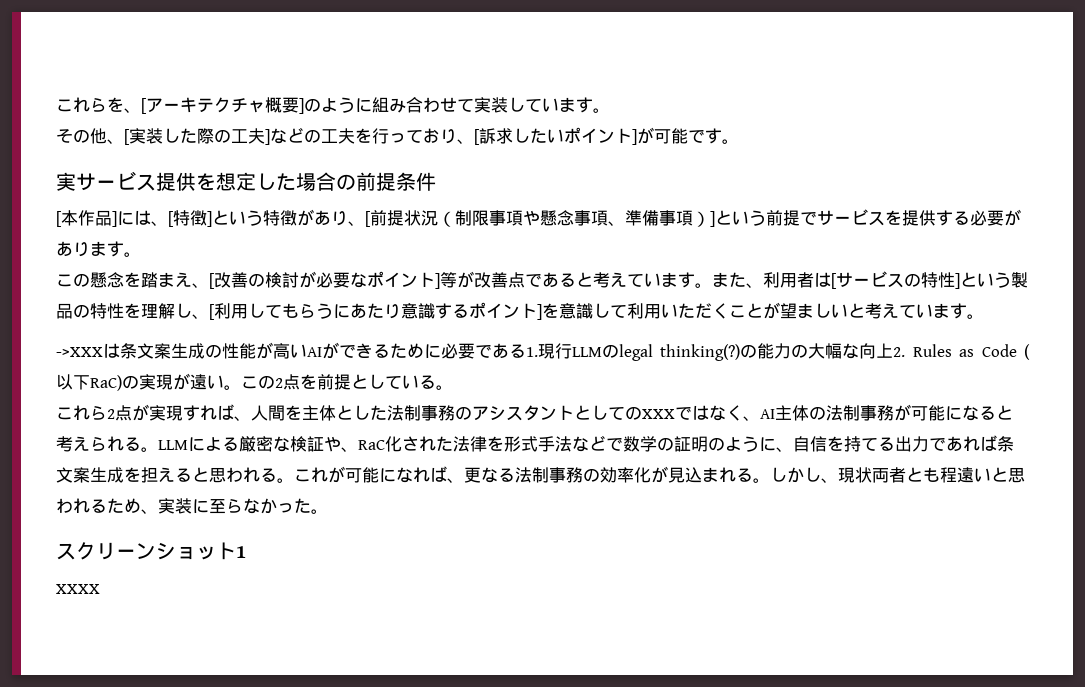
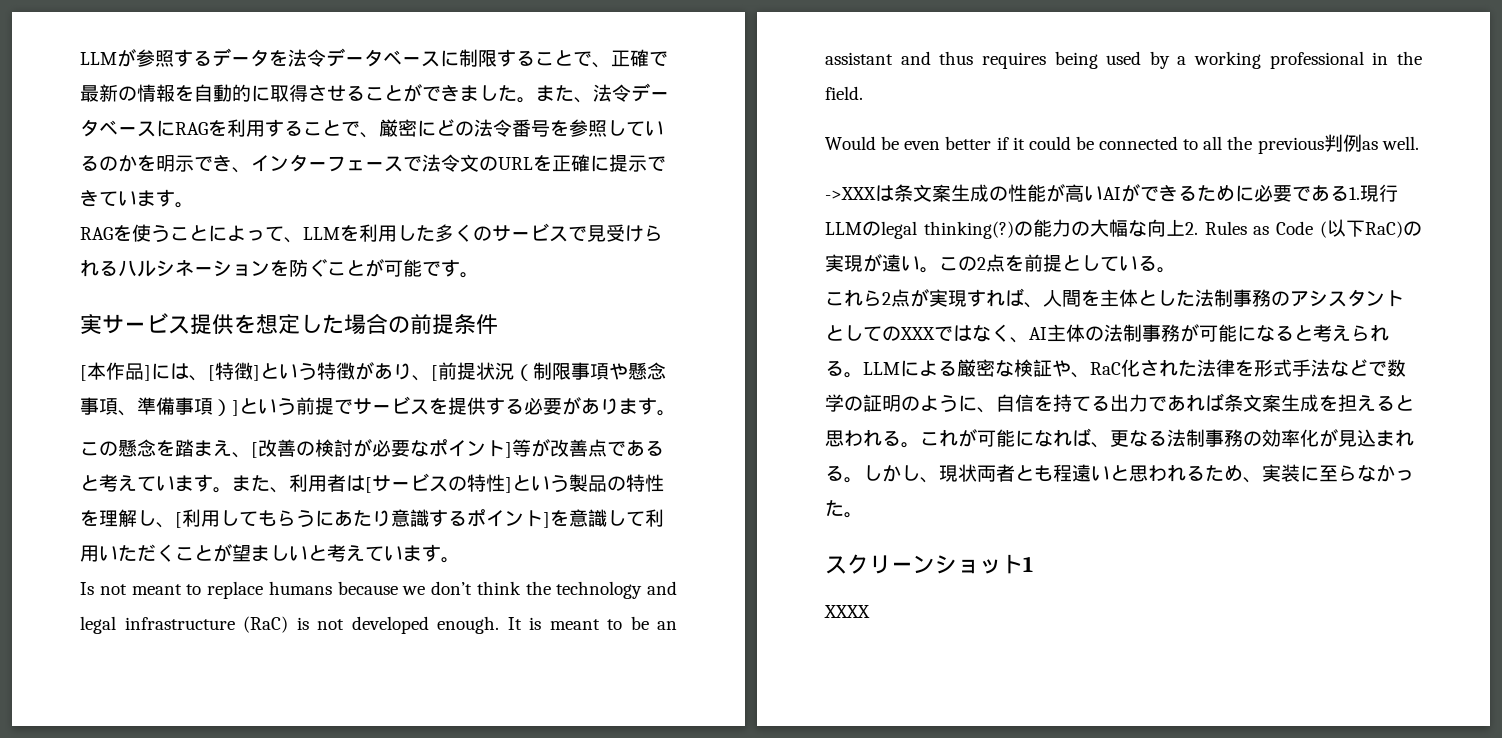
- これらを、[アーキテクチャ概要]のように組み合わせて実装しています。
- その他、[実装した際の工夫]などの工夫を行っており、[訴求したいポイント]が可能です。
+ LLMが参照するデータを法令データベースに制限することで、正確で最新の情報を自動的に取得させることができました。また、法令データベースにRAGを利用することで、厳密にどの法令番号を参照しているのかを明示でき、インターフェースで法令文のURLを正確に提示できています。
+ RAGを使うことによって、LLMを利用した多くのサービスで見受けられるハルシネーションを防ぐことが可能です。
+ Is not meant to replace humans because we don’t think the technology and legal infrastructure (RaC) is not developed enough. It is meant to be an assistant and thus requires being used by a working professional in the field.
+ Would be even better if it could be connected to all the previous判例as well.

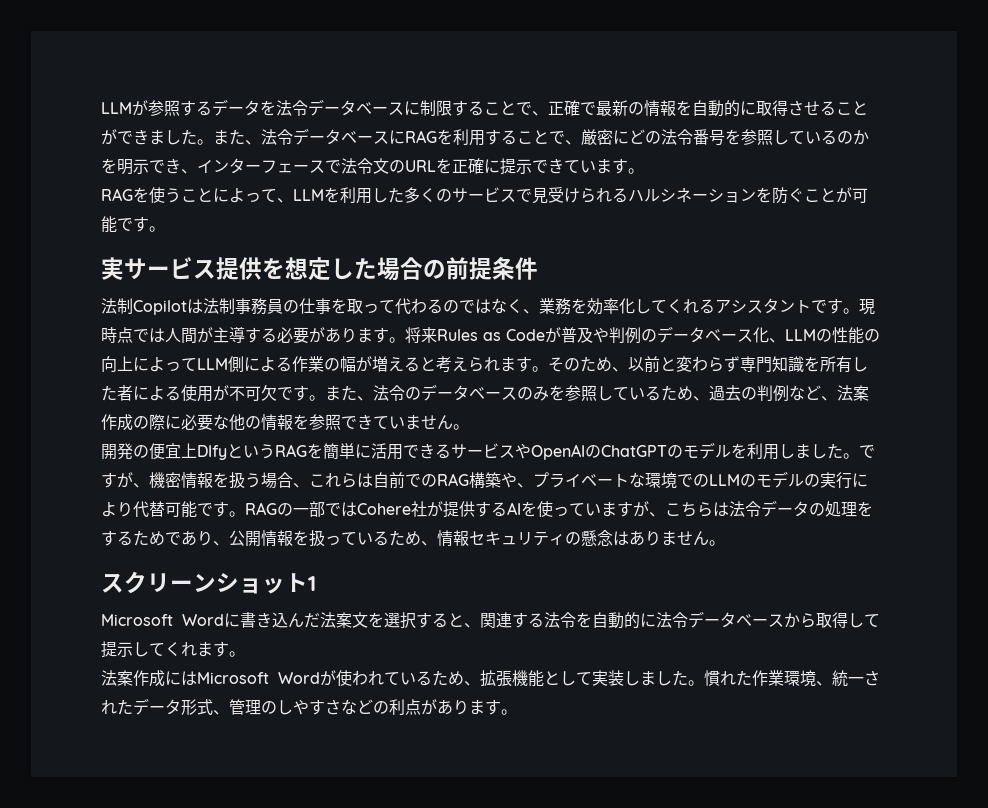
- [本作品]には、[特徴]という特徴があり、[前提状況（制限事項や懸念事項、準備事項）]という前提でサービスを提供する必要があります。
- この懸念を踏まえ、[改善の検討が必要なポイント]等が改善点であると考えています。また、利用者は[サービスの特性]という製品の特性を理解し、[利用してもらうにあたり意識するポイント]を意識して利用いただくことが望ましいと考えています。
- Is not meant to replace humans because we don’t think the technology and legal infrastructure (RaC) is not developed enough. It is meant to be an assistant and thus requires being used by a working professional in the field.
- Would be even better if it could be connected to all the previous判例as well.
- ->XXXは条文案生成の性能が高いAIができるために必要である1.現行LLMのlegal thinking(?)の能力の大幅な向上2. Rules as Code (以下RaC)の実現が遠い。この2点を前提としている。
- これら2点が実現すれば、人間を主体とした法制事務のアシスタントとしてのXXXではなく、AI主体の法制事務が可能になると考えられる。LLMによる厳密な検証や、RaC化された法律を形式手法などで数学の証明のように、自信を持てる出力であれば条文案生成を担えると思われる。これが可能になれば、更なる法制事務の効率化が見込まれる。しかし、現状両者とも程遠いと思われるため、実装に至らなかった。
+ 法制Copilotは法制事務員の仕事を取って代わるのではなく、業務を効率化してくれるアシスタントです。現時点では人間が主導する必要があります。将来Rules as Codeが普及や判例のデータベース化、LLMの性能の向上によってLLM側による作業の幅が増えると考えられます。そのため、以前と変わらず専門知識を所有した者による使用が不可欠です。また、法令のデータベースのみを参照しているため、過去の判例など、法案作成の際に必要な他の情報を参照できていません。
+ 開発の便宜上DIfyというRAGを簡単に活用できるサービスやOpenAIのChatGPTのモデルを利用しました。ですが、機密情報を扱う場合、これらは自前でのRAG構築や、プライベートな環境でのLLMのモデルの実行により代替可能です。RAGの一部ではCohere社が提供するAIを使っていますが、こちらは法令データの処理をするためであり、公開情報を扱っているため、情報セキュリティの懸念はありません。
- XXXX
+ Microsoft Wordに書き込んだ法案文を選択すると、関連する法令を自動的に法令データベースから取得して提示してくれます。
+ 法案作成にはMicrosoft Wordが使われているため、拡張機能として実装しました。慣れた作業環境、統一されたデータ形式、管理のしやすさなどの利点があります。

